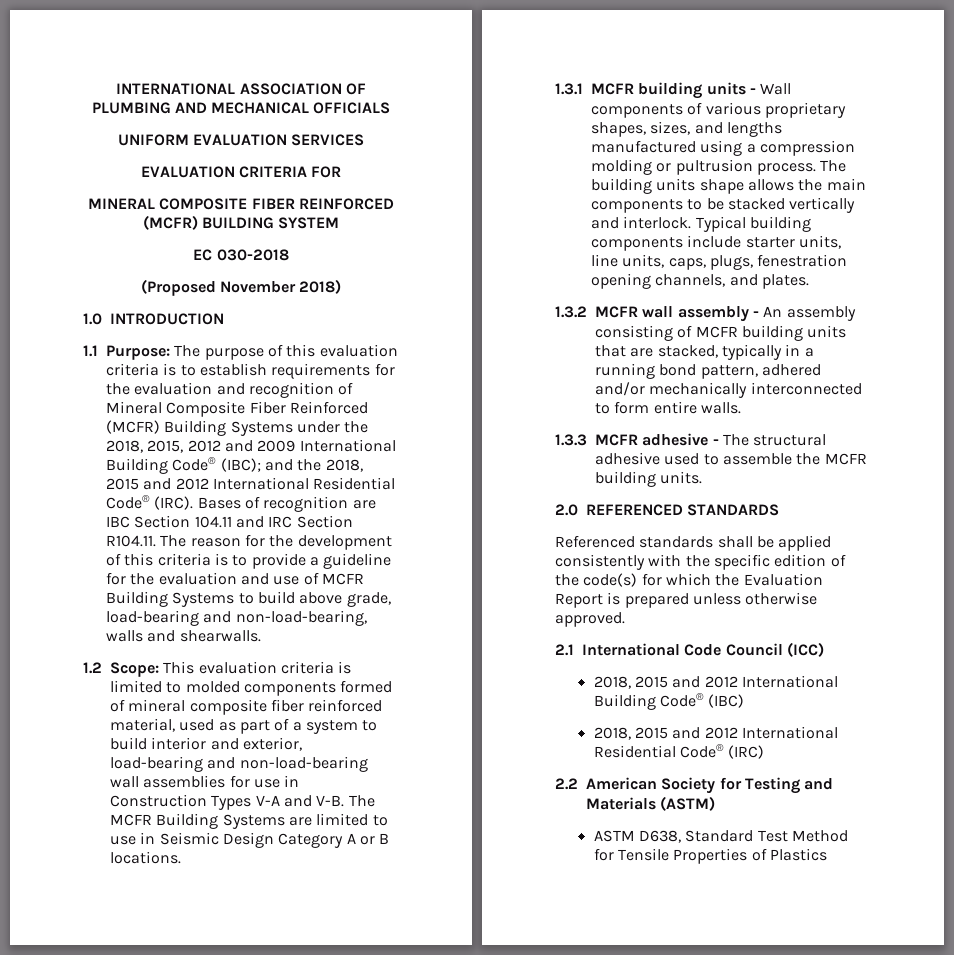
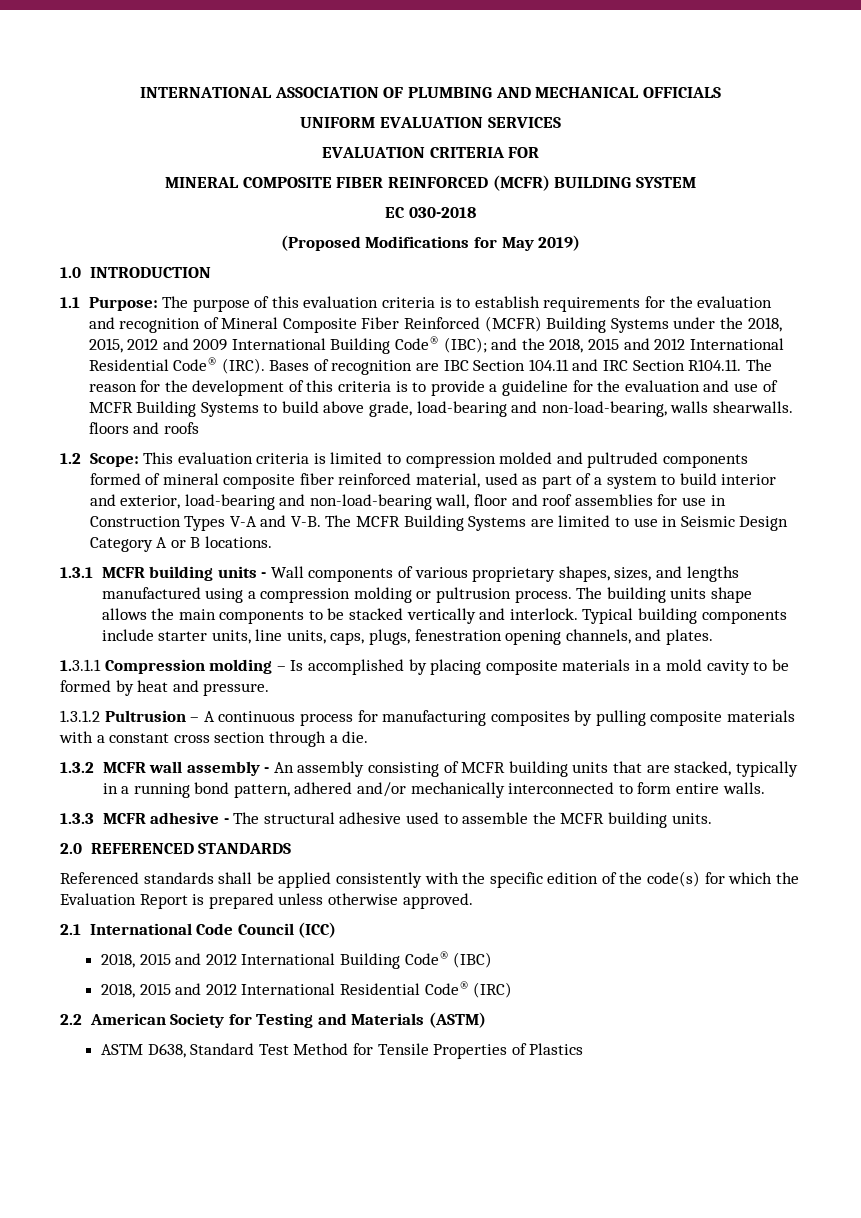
- (Proposed November 2018)
+ (Proposed Modifications for May 2019)
- Bases of recognition are IBC Section 104.11 and IRC Section R104.11. The reason for the development of this criteria is to provide a guideline for the evaluation and use of MCFR Building Systems to build above grade, load-bearing and non-load-bearing, walls and shearwalls.
+ Bases of recognition are IBC Section 104.11 and IRC Section R104.11. The reason for the development of this criteria is to provide a guideline for the evaluation and use of MCFR Building Systems to build above grade, load-bearing and non-load-bearing, walls shearwalls. floors and roofs
- 1.2 Scope: This evaluation criteria is limited to molded components formed of mineral composite fiber reinforced material, used as part of a system to build interior and exterior, load-bearing and non-load-bearing wall assemblies for use in Construction Types V-A and V-B. The MCFR Building Systems are limited to use in Seismic Design Category A or B locations.
+ 1.2 Scope: This evaluation criteria is limited to compression molded and pultruded components formed of mineral composite fiber reinforced material, used as part of a system to build interior and exterior, load-bearing and non-load-bearing wall, floor and roof assemblies for use in Construction Types V-A and V-B. The MCFR Building Systems are limited to use in Seismic Design Category A or B locations.
+ 1.3.1.1 Compression molding – Is accomplished by placing composite materials in a mold cavity to be formed by heat and pressure.
+ 1.3.1.2 Pultrusion – A continuous process for manufacturing composites by pulling composite materials with a constant cross section through a die.

